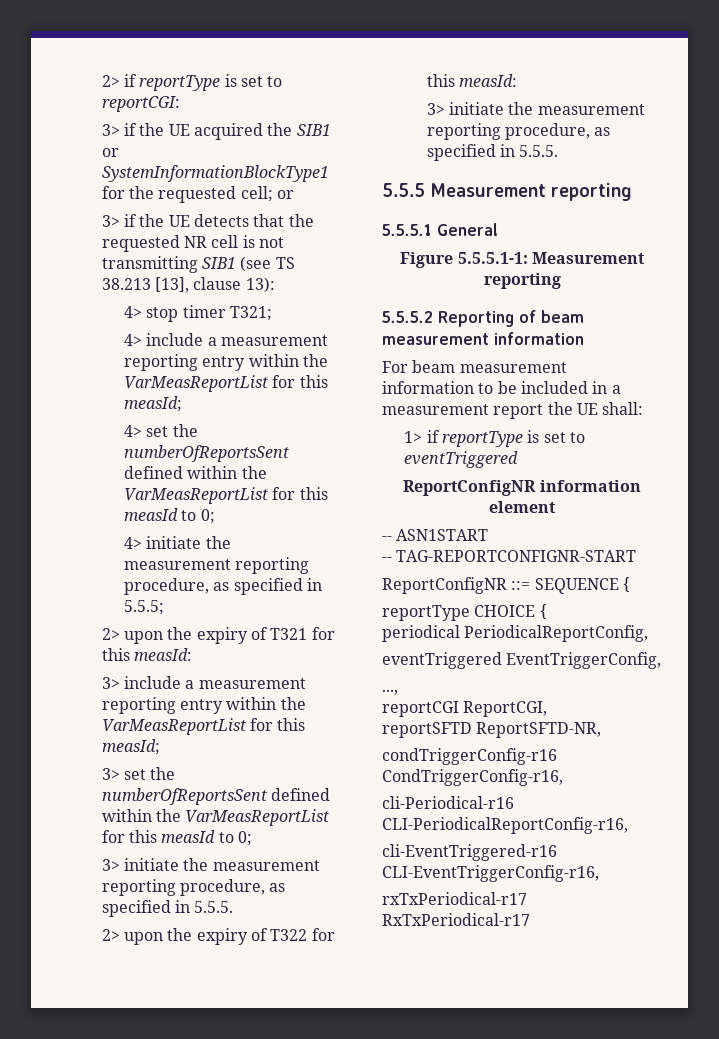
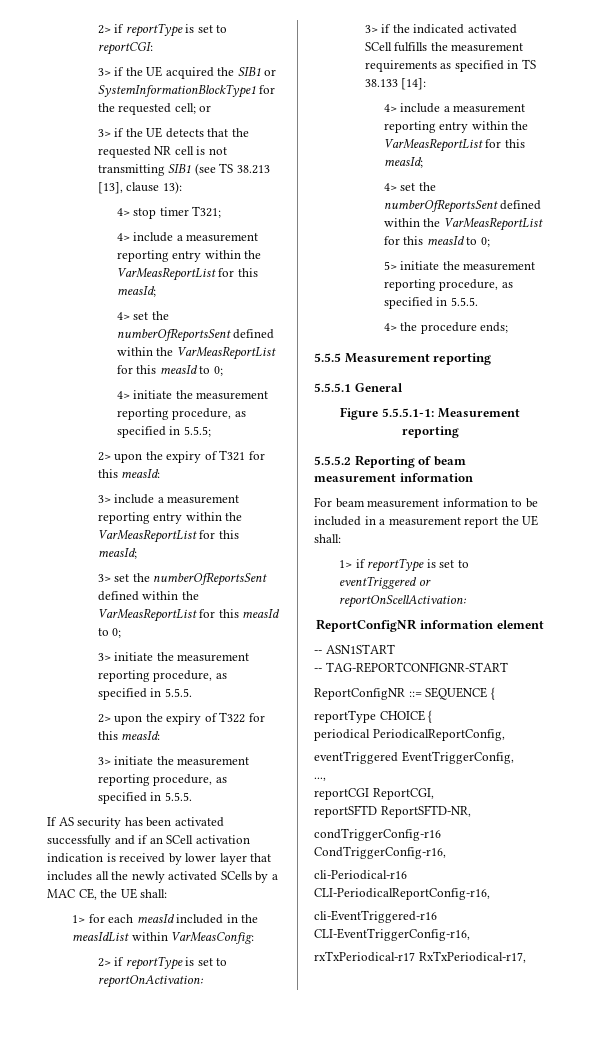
+ If AS security has been activated successfully and if an SCell activation indication is received by lower layer that includes all the newly activated SCells by a MAC CE, the UE shall:
+ 1> for each measId included in the measIdList within VarMeasConfig:
+ 2> if reportType is set to reportOnActivation:
+ 3> if the indicated activated SCell fulfills the measurement requirements as specified in TS 38.133 [14]:
+ 4> include a measurement reporting entry within the VarMeasReportList for this measId;
+ 4> set the numberOfReportsSent defined within the VarMeasReportList for this measId to 0;
+ 5> initiate the measurement reporting procedure, as specified in 5.5.5.
+ 4> the procedure ends;
- 1> if reportType is set to eventTriggered
+ 1> if reportType is set to eventTriggered or reportOnScellActivation:
- rxTxPeriodical-r17 RxTxPeriodical-r17
+ rxTxPeriodical-r17 RxTxPeriodical-r17,

